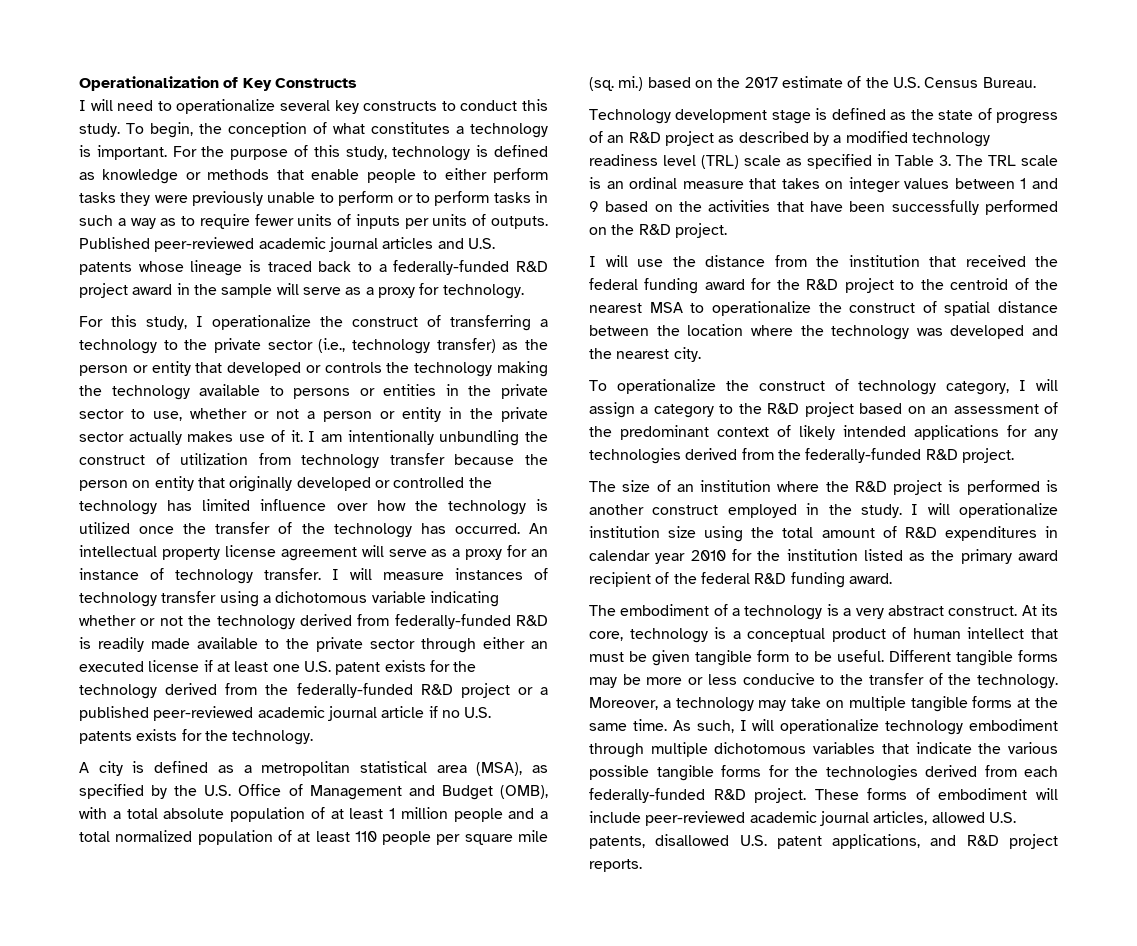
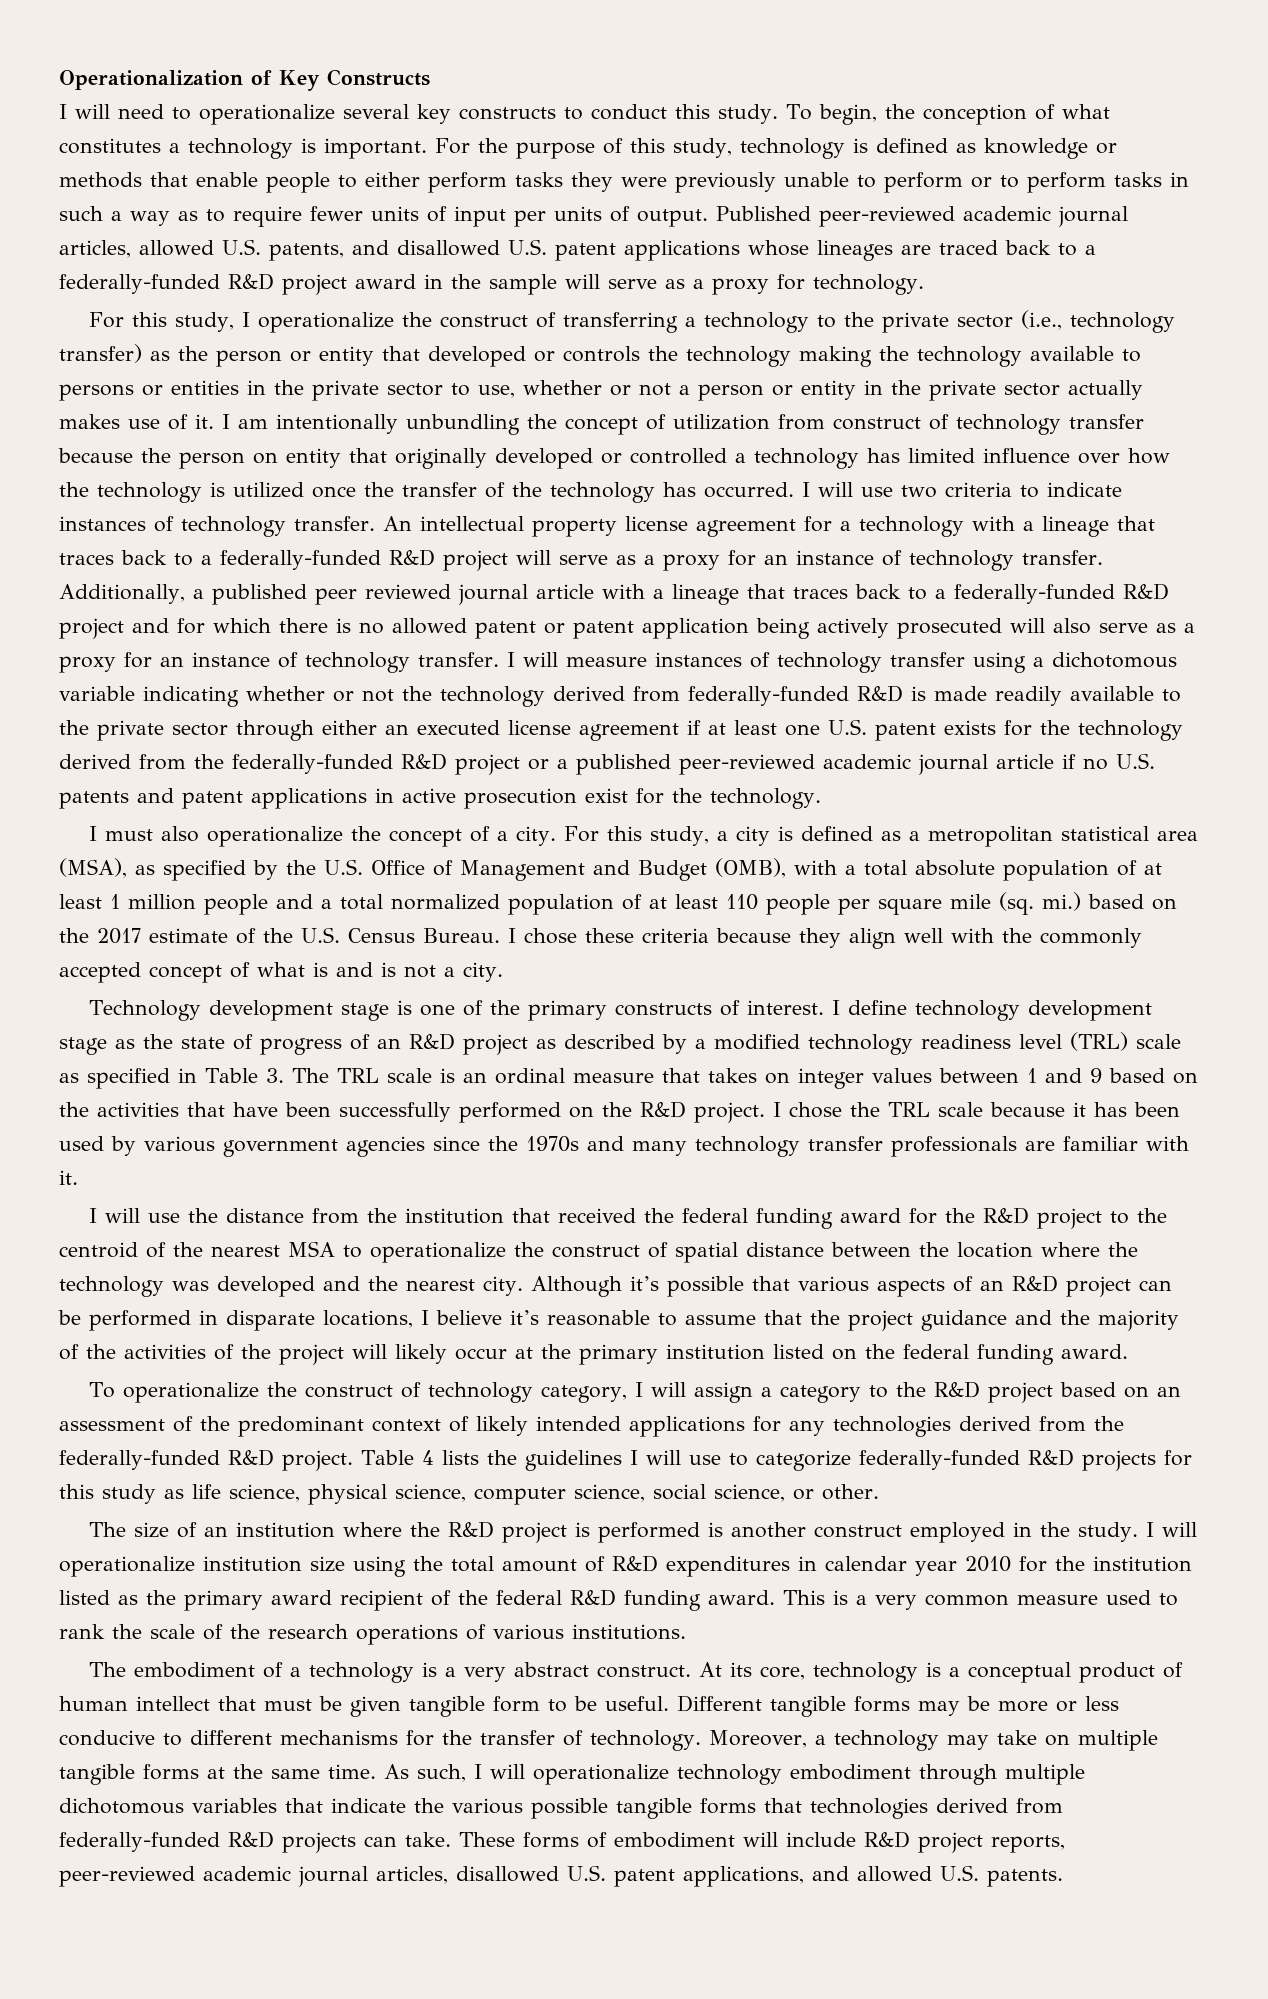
- For the purpose of this study, technology is defined as knowledge or methods that enable people to either perform tasks they were previously unable to perform or to perform tasks in such a way as to require fewer units of inputs per units of outputs.
+ For the purpose of this study, technology is defined as knowledge or methods that enable people to either perform tasks they were previously unable to perform or to perform tasks in such a way as to require fewer units of input per units of output.
- Published peer-reviewed academic journal articles and U.S. patents whose lineage is traced back to a federally-funded R&D project award in the sample will serve as a proxy for technology.
+ Published peer-reviewed academic journal articles, allowed U.S. patents, and disallowed U.S. patent applications whose lineages are traced back to a federally-funded R&D project award in the sample will serve as a proxy for technology.
- I am intentionally unbundling the construct of utilization from technology transfer because the person on entity that originally developed or controlled the technology has limited influence over how the technology is utilized once the transfer of the technology has occurred.
+ I am intentionally unbundling the concept of utilization from construct of technology transfer because the person on entity that originally developed or controlled a technology has limited influence over how the technology is utilized once the transfer of the technology has occurred.
+ I will use two criteria to indicate instances of technology transfer.
- An intellectual property license agreement will serve as a proxy for an instance of technology transfer.
+ An intellectual property license agreement for a technology with a lineage that traces back to a federally-funded R&D project will serve as a proxy for an instance of technology transfer.
+ Additionally, a published peer reviewed journal article with a lineage that traces back to a federally-funded R&D project and for which there is no allowed patent or patent application being actively prosecuted will also serve as a proxy for an instance of technology transfer.
- I will measure instances of technology transfer using a dichotomous variable indicating whether or not the technology derived from federally-funded R&D is readily made available to the private sector through either an executed license if at least one U.S. patent exists for the technology derived from the federally-funded R&D project or a published peer-reviewed academic journal article if no U.S. patents exists for the technology.
- A city is defined as a metropolitan statistical area (MSA), as specified by the U.S. Office of Management and Budget (OMB), with a total absolute population of at least 1 million people and a total normalized population of at least 110 people per square mile (sq. mi.) based on the 2017 estimate of the U.S. Census Bureau.
- Technology development stage is defined as the state of progress of an R&D project as described by a modified technology readiness level (TRL) scale as specified in Table 3. The TRL scale is an ordinal measure that takes on integer values between 1 and 9 based on the activities that have been successfully performed on the R&D project.
+ I will measure instances of technology transfer using a dichotomous variable indicating whether or not the technology derived from federally-funded R&D is made readily available to the private sector through either an executed license agreement if at least one U.S. patent exists for the technology derived from the federally-funded R&D project or a published peer-reviewed academic journal article if no U.S. patents and patent applications in active prosecution exist for the technology.
+ I must also operationalize the concept of a city. For this study, a city is defined as a metropolitan statistical area (MSA), as specified by the U.S. Office of Management and Budget (OMB), with a total absolute population of at least 1 million people and a total normalized population of at least 110 people per square mile (sq. mi.) based on the 2017 estimate of the U.S. Census Bureau. I chose these criteria because they align well with the commonly accepted concept of what is and is not a city.
+ Technology development stage is one of the primary constructs of interest. I define technology development stage as the state of progress of an R&D project as described by a modified technology readiness level (TRL) scale as specified in Table 3. The TRL scale is an ordinal measure that takes on integer values between 1 and 9 based on the activities that have been successfully performed on the R&D project. I chose the TRL scale because it has been used by various government agencies since the 1970s and many technology transfer professionals are familiar with it.
+ Although it’s possible that various aspects of an R&D project can be performed in disparate locations, I believe it’s reasonable to assume that the project guidance and the majority of the activities of the project will likely occur at the primary institution listed on the federal funding award.
+ Table 4 lists the guidelines I will use to categorize federally-funded R&D projects for this study as life science, physical science, computer science, social science, or other.
+ This is a very common measure used to rank the scale of the research operations of various institutions.
- Different tangible forms may be more or less conducive to the transfer of the technology.
+ Different tangible forms may be more or less conducive to different mechanisms for the transfer of technology.
- As such, I will operationalize technology embodiment through multiple dichotomous variables that indicate the various possible tangible forms for the technologies derived from each federally-funded R&D project.
+ As such, I will operationalize technology embodiment through multiple dichotomous variables that indicate the various possible tangible forms that technologies derived from federally-funded R&D projects can take.
- These forms of embodiment will include peer-reviewed academic journal articles, allowed U.S. patents, disallowed U.S. patent applications, and R&D project reports.
+ These forms of embodiment will include R&D project reports, peer-reviewed academic journal articles, disallowed U.S. patent applications, and allowed U.S. patents.

